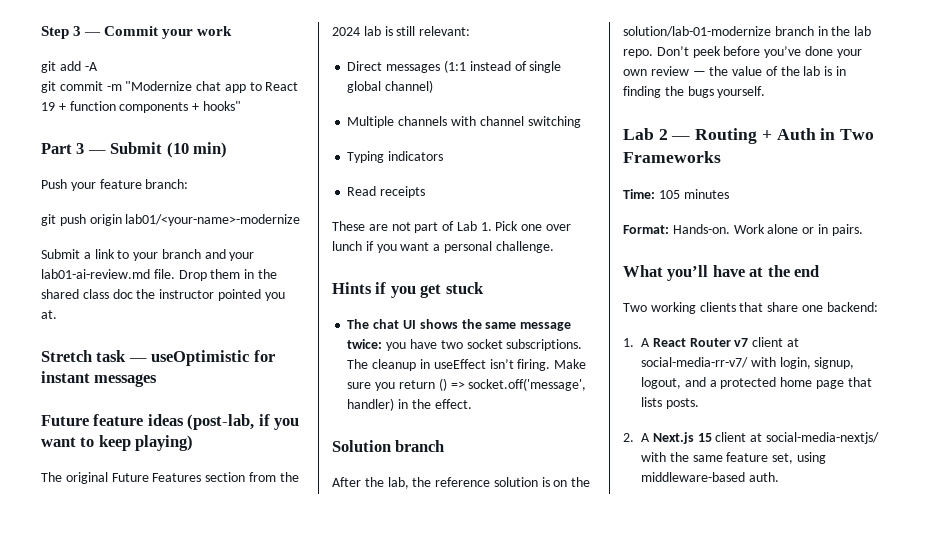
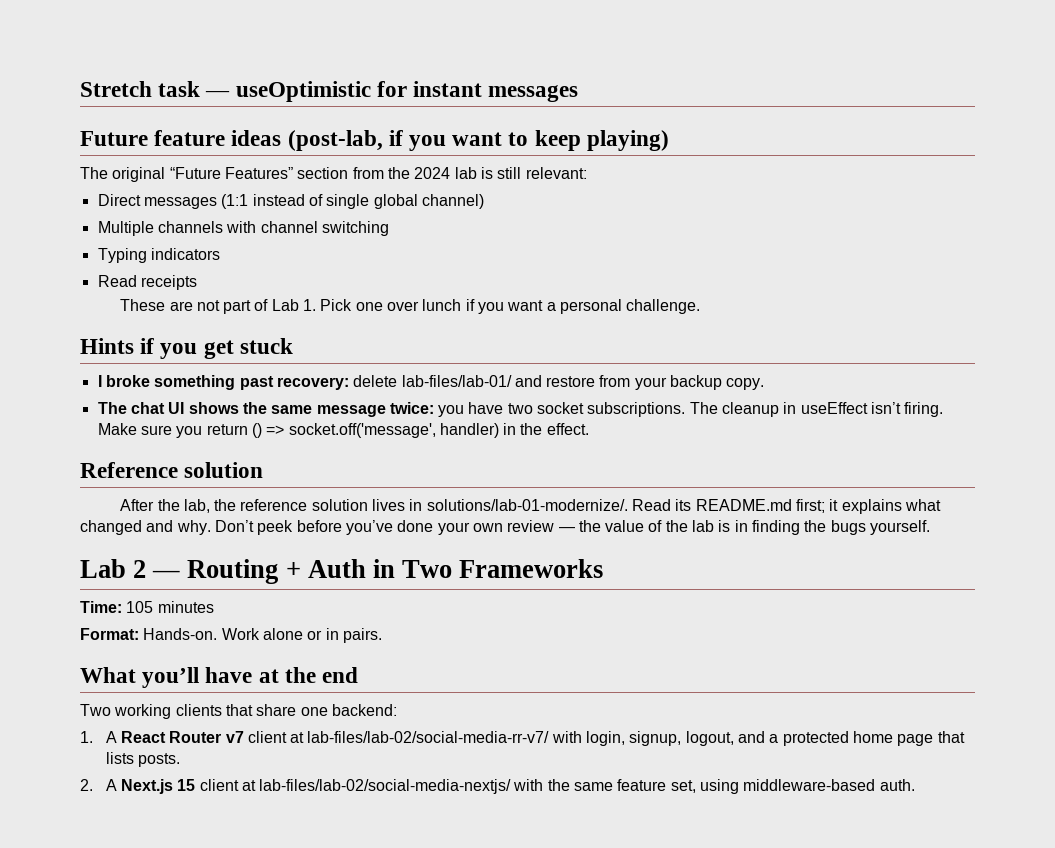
- Step 3 — Commit your work
- git add -A
- git commit -m "Modernize chat app to React 19 + function components + hooks"
- Part 3 — Submit (10 min)
- Push your feature branch:
- git push origin lab01/<your-name>-modernize
- Submit a link to your branch and your lab01-ai-review.md file. Drop them in the shared class doc the instructor pointed you at.
- The original Future Features section from the 2024 lab is still relevant:
+ The original “Future Features” section from the 2024 lab is still relevant:
+ I broke something past recovery: delete lab-files/lab-01/ and restore from your backup copy.
- Solution branch
+ Reference solution
- After the lab, the reference solution is on the solution/lab-01-modernize branch in the lab repo.
+ After the lab, the reference solution lives in solutions/lab-01-modernize/. Read its README.md first; it explains what changed and why.
- 1. A React Router v7 client at social-media-rr-v7/ with login, signup, logout, and a protected home page that lists posts.
+ 1. A React Router v7 client at lab-files/lab-02/social-media-rr-v7/ with login, signup, logout, and a protected home page that lists posts.
- 2. A Next.js 15 client at social-media-nextjs/ with the same feature set, using middleware-based auth.
+ 2. A Next.js 15 client at lab-files/lab-02/social-media-nextjs/ with the same feature set, using middleware-based auth.

